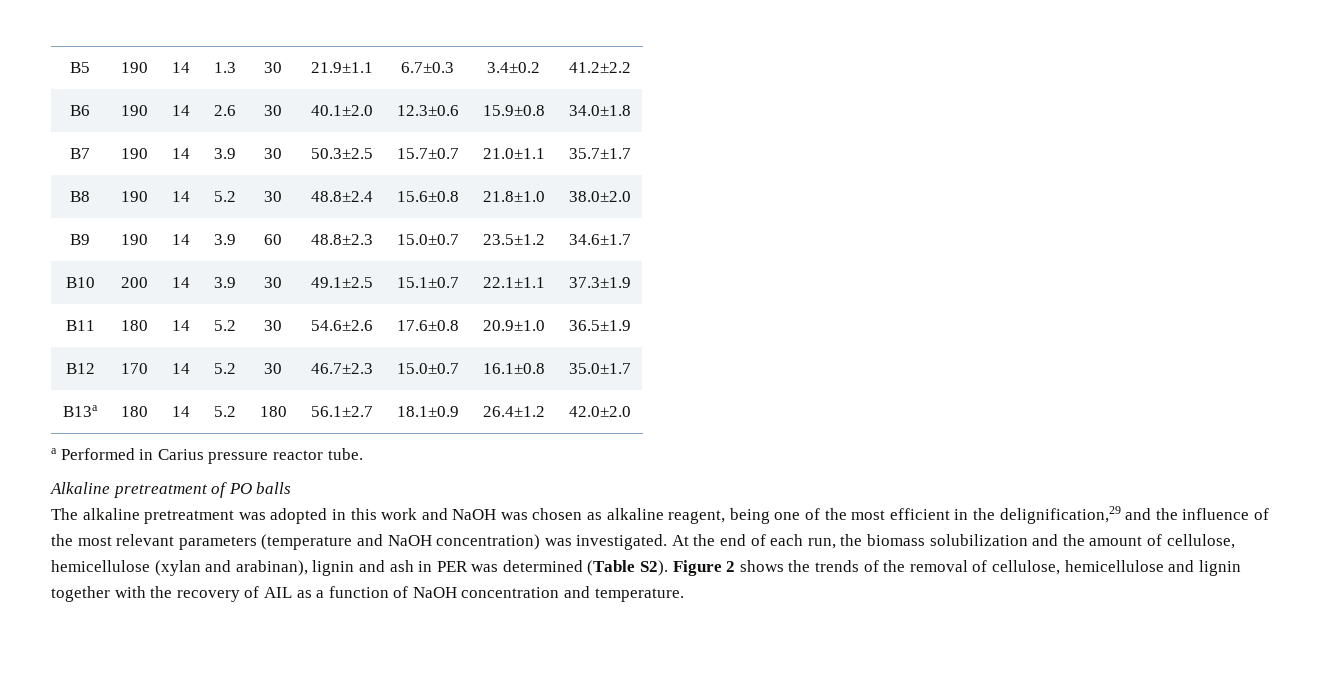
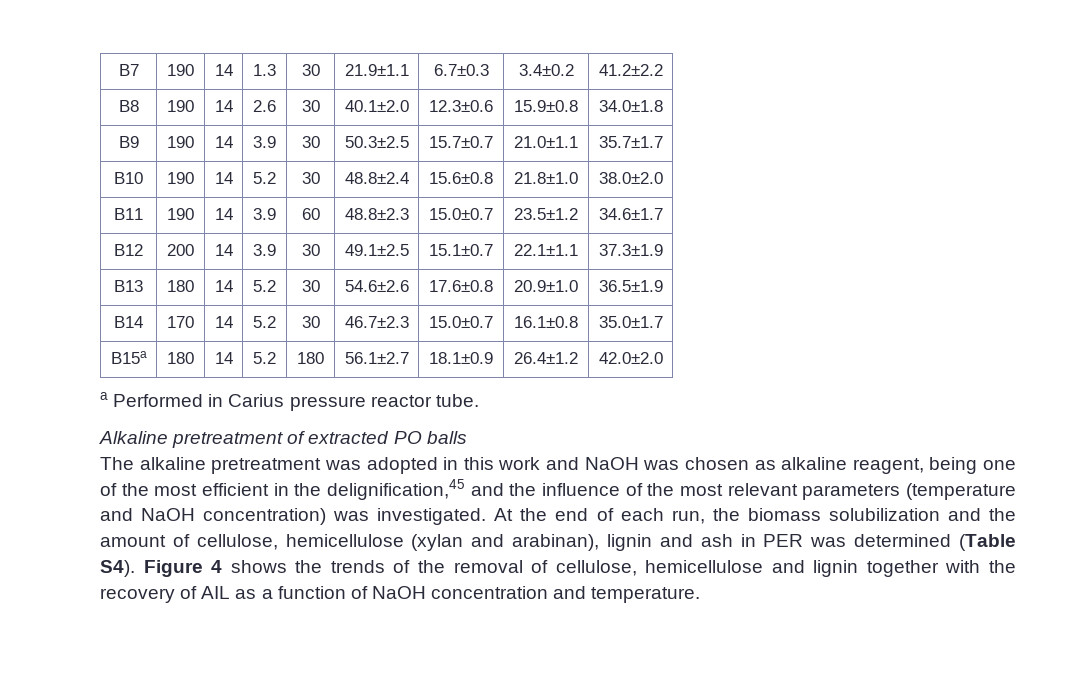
- B5 | 190 | 14 | 1.3 | 30 | 21.9±1.1 | 6.7±0.3 | 3.4±0.2 | 41.2±2.2
+ B7 | 190 | 14 | 1.3 | 30 | 21.9±1.1 | 6.7±0.3 | 3.4±0.2 | 41.2±2.2
- B6 | 190 | 14 | 2.6 | 30 | 40.1±2.0 | 12.3±0.6 | 15.9±0.8 | 34.0±1.8
+ B8 | 190 | 14 | 2.6 | 30 | 40.1±2.0 | 12.3±0.6 | 15.9±0.8 | 34.0±1.8
- B7 | 190 | 14 | 3.9 | 30 | 50.3±2.5 | 15.7±0.7 | 21.0±1.1 | 35.7±1.7
+ B9 | 190 | 14 | 3.9 | 30 | 50.3±2.5 | 15.7±0.7 | 21.0±1.1 | 35.7±1.7
- B8 | 190 | 14 | 5.2 | 30 | 48.8±2.4 | 15.6±0.8 | 21.8±1.0 | 38.0±2.0
+ B10 | 190 | 14 | 5.2 | 30 | 48.8±2.4 | 15.6±0.8 | 21.8±1.0 | 38.0±2.0
- B9 | 190 | 14 | 3.9 | 60 | 48.8±2.3 | 15.0±0.7 | 23.5±1.2 | 34.6±1.7
+ B11 | 190 | 14 | 3.9 | 60 | 48.8±2.3 | 15.0±0.7 | 23.5±1.2 | 34.6±1.7
- B10 | 200 | 14 | 3.9 | 30 | 49.1±2.5 | 15.1±0.7 | 22.1±1.1 | 37.3±1.9
+ B12 | 200 | 14 | 3.9 | 30 | 49.1±2.5 | 15.1±0.7 | 22.1±1.1 | 37.3±1.9
- B11 | 180 | 14 | 5.2 | 30 | 54.6±2.6 | 17.6±0.8 | 20.9±1.0 | 36.5±1.9
+ B13 | 180 | 14 | 5.2 | 30 | 54.6±2.6 | 17.6±0.8 | 20.9±1.0 | 36.5±1.9
- B12 | 170 | 14 | 5.2 | 30 | 46.7±2.3 | 15.0±0.7 | 16.1±0.8 | 35.0±1.7
+ B14 | 170 | 14 | 5.2 | 30 | 46.7±2.3 | 15.0±0.7 | 16.1±0.8 | 35.0±1.7
- B13a | 180 | 14 | 5.2 | 180 | 56.1±2.7 | 18.1±0.9 | 26.4±1.2 | 42.0±2.0
+ B15a | 180 | 14 | 5.2 | 180 | 56.1±2.7 | 18.1±0.9 | 26.4±1.2 | 42.0±2.0
- Alkaline pretreatment of PO balls
+ Alkaline pretreatment of extracted PO balls
- The alkaline pretreatment was adopted in this work and NaOH was chosen as alkaline reagent, being one of the most efficient in the delignification,29 and the influence of the most relevant parameters (temperature and NaOH concentration) was investigated.
+ The alkaline pretreatment was adopted in this work and NaOH was chosen as alkaline reagent, being one of the most efficient in the delignification,45 and the influence of the most relevant parameters (temperature and NaOH concentration) was investigated.
- At the end of each run, the biomass solubilization and the amount of cellulose, hemicellulose (xylan and arabinan), lignin and ash in PER was determined (Table S2). Figure 2 shows the trends of the removal of cellulose, hemicellulose and lignin together with the recovery of AIL as a function of NaOH concentration and temperature.
+ At the end of each run, the biomass solubilization and the amount of cellulose, hemicellulose (xylan and arabinan), lignin and ash in PER was determined (Table S4). Figure 4 shows the trends of the removal of cellulose, hemicellulose and lignin together with the recovery of AIL as a function of NaOH concentration and temperature.

